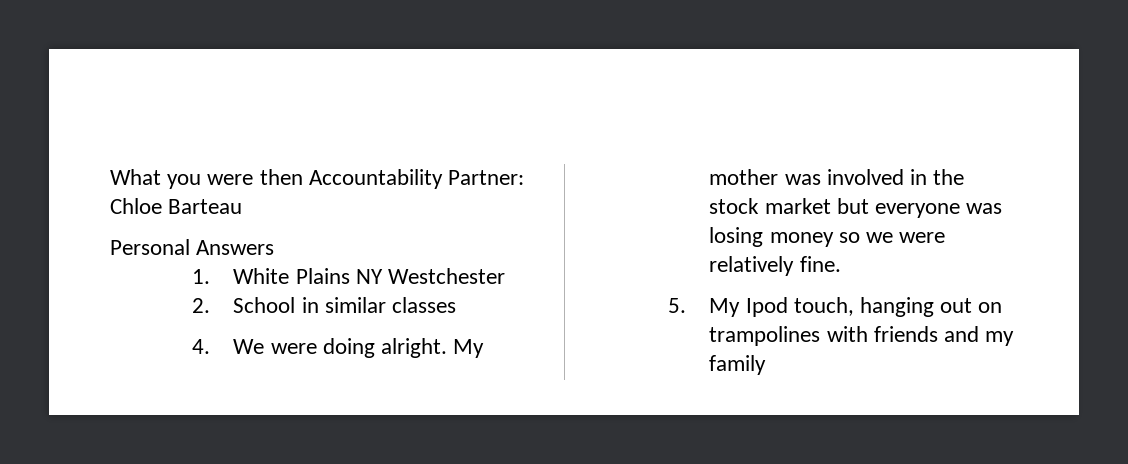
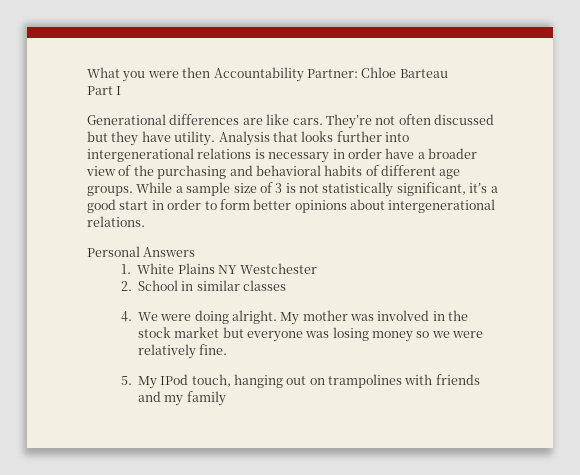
+ Part I
+ Generational differences are like cars. They’re not often discussed but they have utility. Analysis that looks further into intergenerational relations is necessary in order have a broader view of the purchasing and behavioral habits of different age groups. While a sample size of 3 is not statistically significant, it’s a good start in order to form better opinions about intergenerational relations.
- 5. My Ipod touch, hanging out on trampolines with friends and my family
+ 5. My IPod touch, hanging out on trampolines with friends and my family

